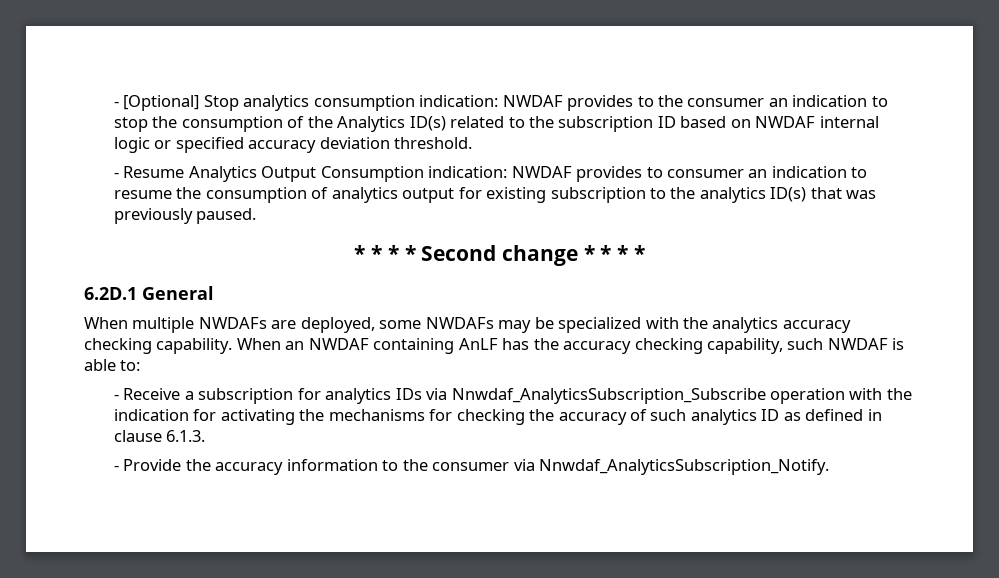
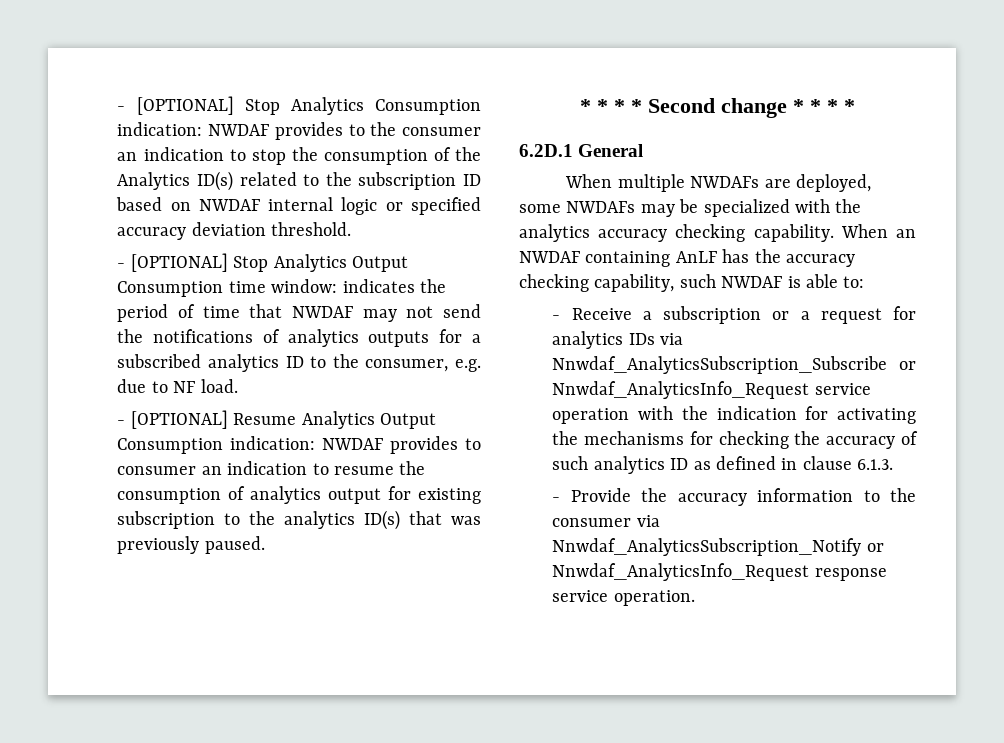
- - [Optional] Stop analytics consumption indication: NWDAF provides to the consumer an indication to stop the consumption of the Analytics ID(s) related to the subscription ID based on NWDAF internal logic or specified accuracy deviation threshold.
+ - [OPTIONAL] Stop Analytics Consumption indication: NWDAF provides to the consumer an indication to stop the consumption of the Analytics ID(s) related to the subscription ID based on NWDAF internal logic or specified accuracy deviation threshold.
- - Resume Analytics Output Consumption indication: NWDAF provides to consumer an indication to resume the consumption of analytics output for existing subscription to the analytics ID(s) that was previously paused.
+ - [OPTIONAL] Stop Analytics Output Consumption time window: indicates the period of time that NWDAF may not send the notifications of analytics outputs for a subscribed analytics ID to the consumer, e.g. due to NF load.
+ - [OPTIONAL] Resume Analytics Output Consumption indication: NWDAF provides to consumer an indication to resume the consumption of analytics output for existing subscription to the analytics ID(s) that was previously paused.
- - Receive a subscription for analytics IDs via Nnwdaf_AnalyticsSubscription_Subscribe operation with the indication for activating the mechanisms for checking the accuracy of such analytics ID as defined in clause 6.1.3.
+ - Receive a subscription or a request for analytics IDs via Nnwdaf_AnalyticsSubscription_Subscribe or Nnwdaf_AnalyticsInfo_Request service operation with the indication for activating the mechanisms for checking the accuracy of such analytics ID as defined in clause 6.1.3.
- - Provide the accuracy information to the consumer via Nnwdaf_AnalyticsSubscription_Notify.
+ - Provide the accuracy information to the consumer via Nnwdaf_AnalyticsSubscription_Notify or Nnwdaf_AnalyticsInfo_Request response service operation.

